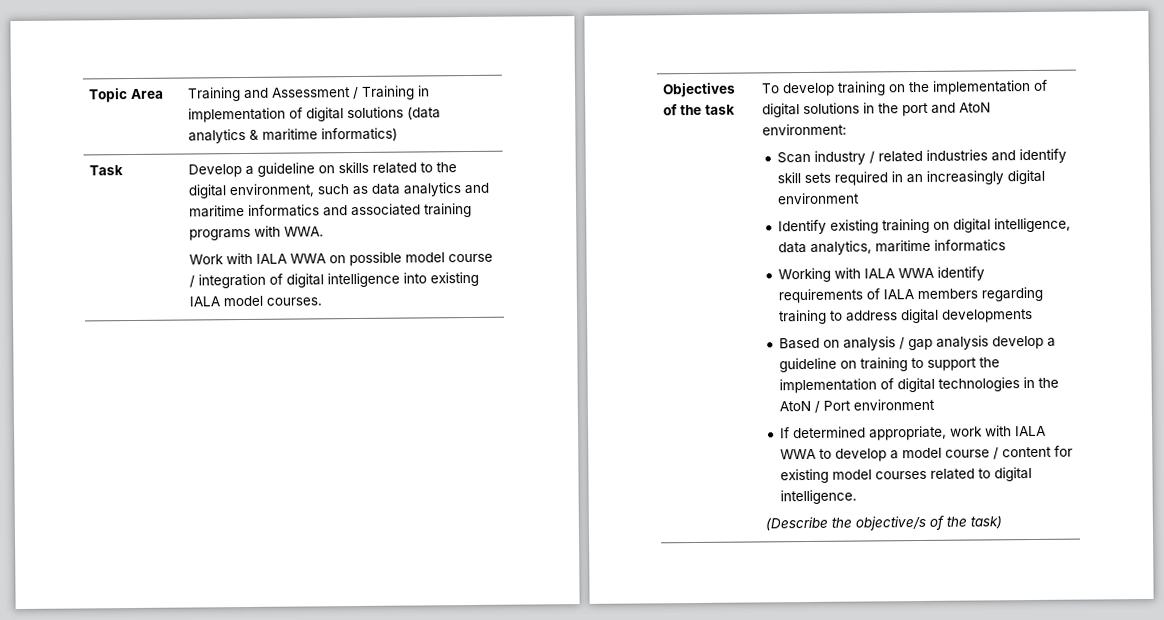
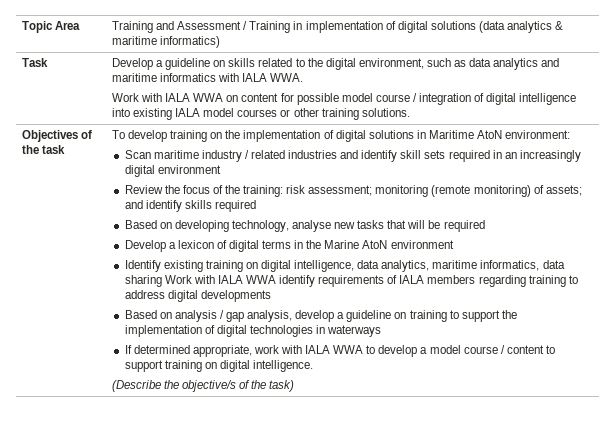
- Develop a guideline on skills related to the digital environment, such as data analytics and maritime informatics and associated training programs with WWA.
+ Develop a guideline on skills related to the digital environment, such as data analytics and maritime informatics with IALA WWA.
- Work with IALA WWA on possible model course / integration of digital intelligence into existing IALA model courses.
+ Work with IALA WWA on content for possible model course / integration of digital intelligence into existing IALA model courses or other training solutions.
- To develop training on the implementation of digital solutions in the port and AtoN environment:
+ To develop training on the implementation of digital solutions in Maritime AtoN environment:
- Scan industry / related industries and identify skill sets required in an increasingly digital environment
+ Scan maritime industry / related industries and identify skill sets required in an increasingly digital environment
+ Review the focus of the training: risk assessment; monitoring (remote monitoring) of assets; and identify skills required
+ Based on developing technology, analyse new tasks that will be required
+ Develop a lexicon of digital terms in the Marine AtoN environment
- Identify existing training on digital intelligence, data analytics, maritime informatics
- Working with IALA WWA identify requirements of IALA members regarding training to address digital developments
+ Identify existing training on digital intelligence, data analytics, maritime informatics, data sharing Work with IALA WWA identify requirements of IALA members regarding training to address digital developments
- Based on analysis / gap analysis develop a guideline on training to support the implementation of digital technologies in the AtoN / Port environment
+ Based on analysis / gap analysis, develop a guideline on training to support the implementation of digital technologies in waterways
- If determined appropriate, work with IALA WWA to develop a model course / content for existing model courses related to digital intelligence.
+ If determined appropriate, work with IALA WWA to develop a model course / content to support training on digital intelligence.

